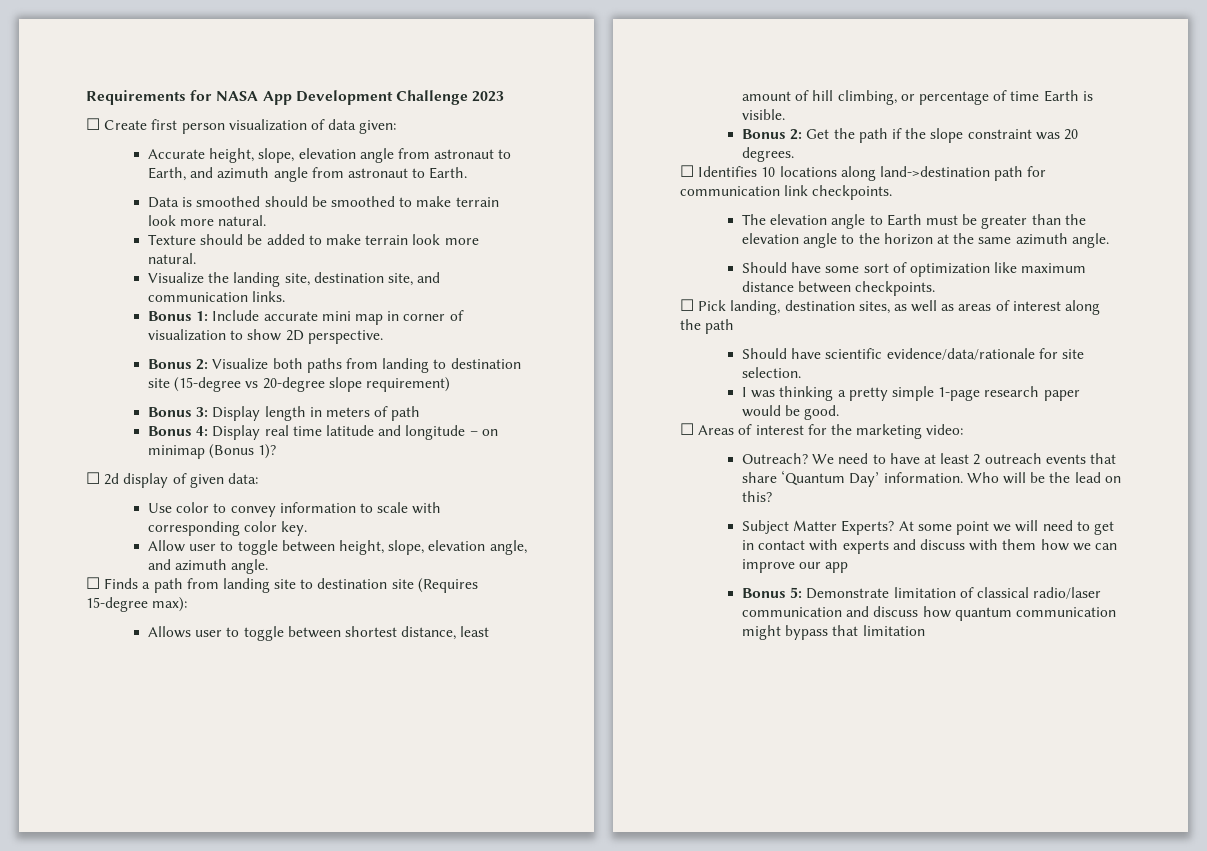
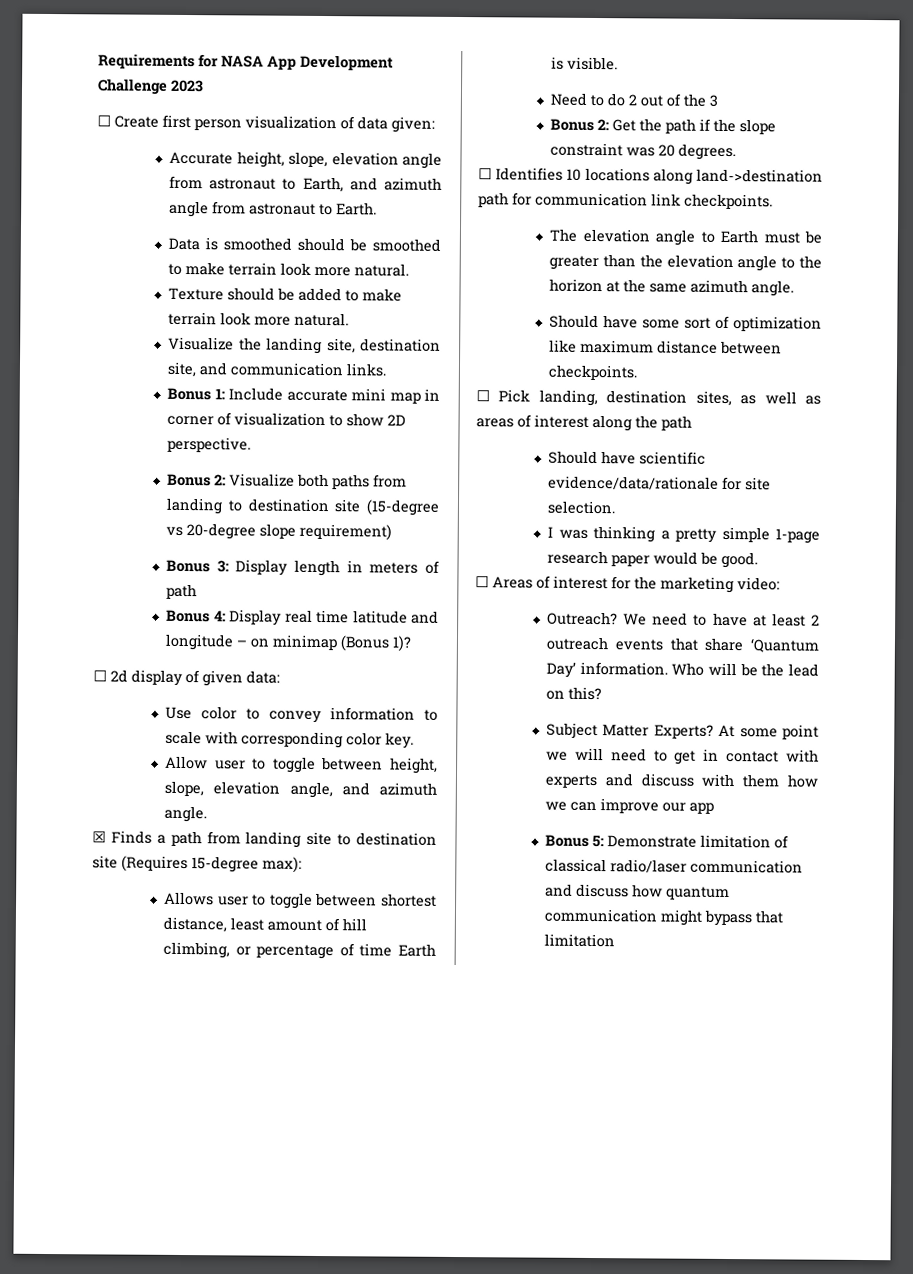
- ☐ Finds a path from landing site to destination site (Requires 15-degree max):
+ ☒ Finds a path from landing site to destination site (Requires 15-degree max):
+ Need to do 2 out of the 3

